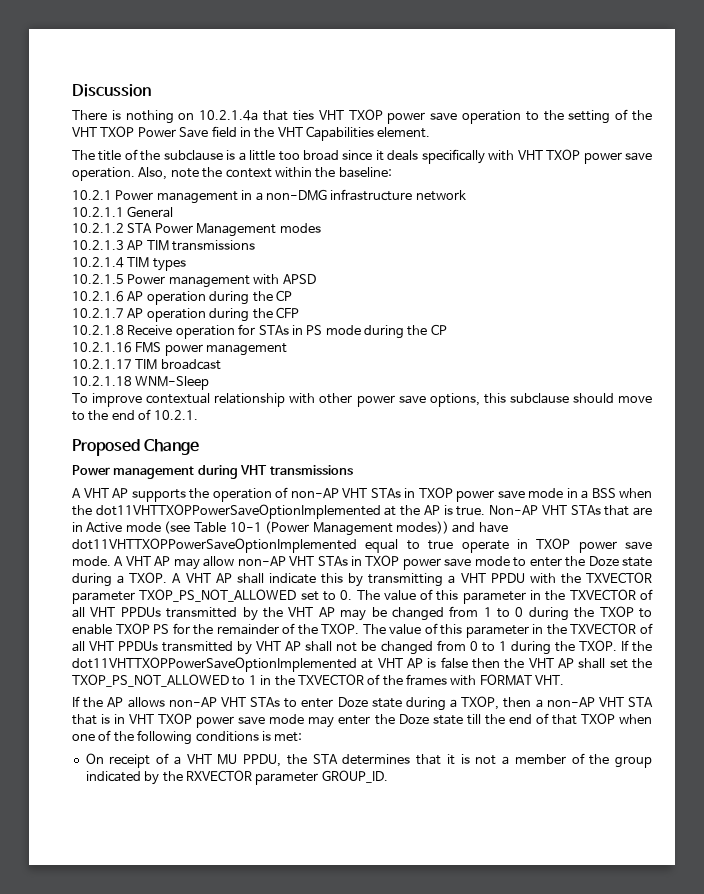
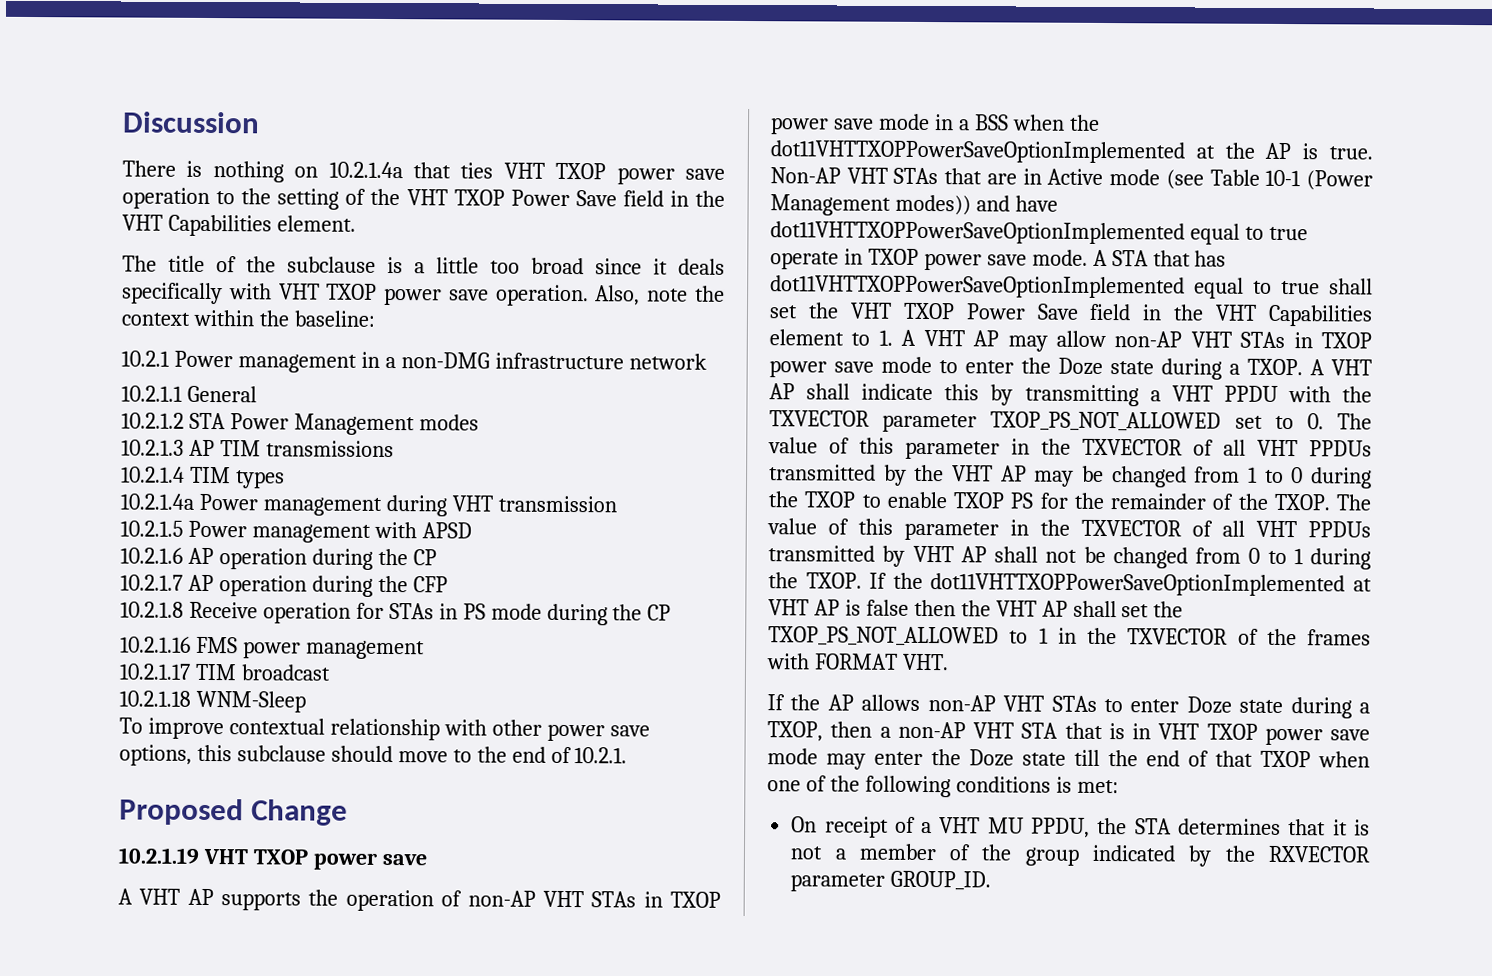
+ 10.2.1.4a Power management during VHT transmission
- Power management during VHT transmissions
+ 10.2.1.19 VHT TXOP power save
- A VHT AP may allow non-AP VHT STAs in TXOP power save mode to enter the Doze state during a TXOP.
+ A STA that has dot11VHTTXOPPowerSaveOptionImplemented equal to true shall set the VHT TXOP Power Save field in the VHT Capabilities element to 1. A VHT AP may allow non-AP VHT STAs in TXOP power save mode to enter the Doze state during a TXOP.

